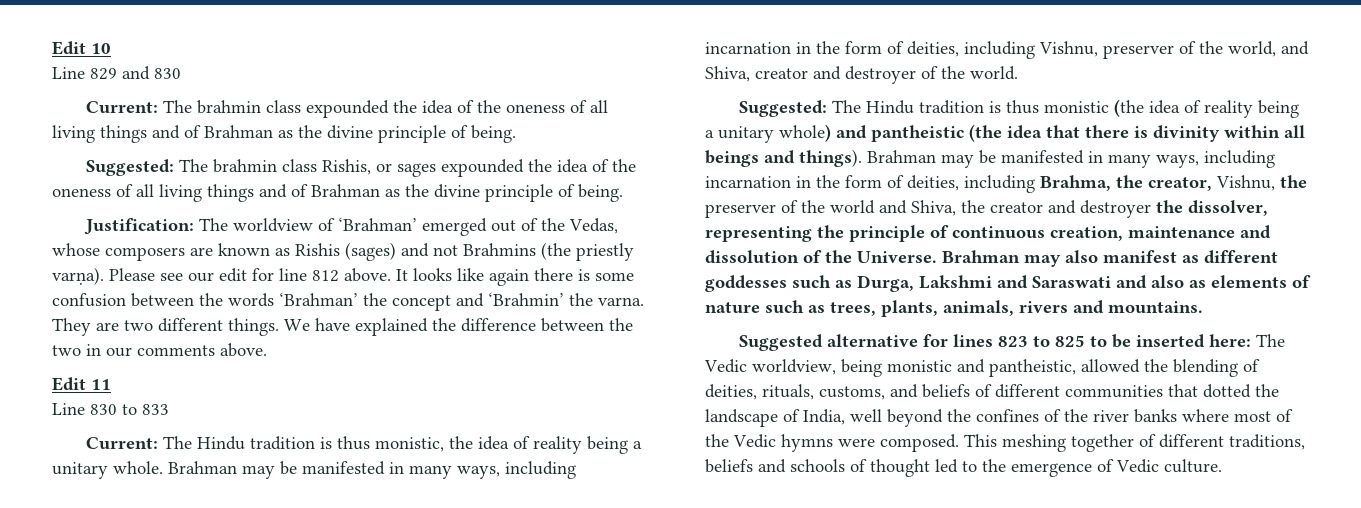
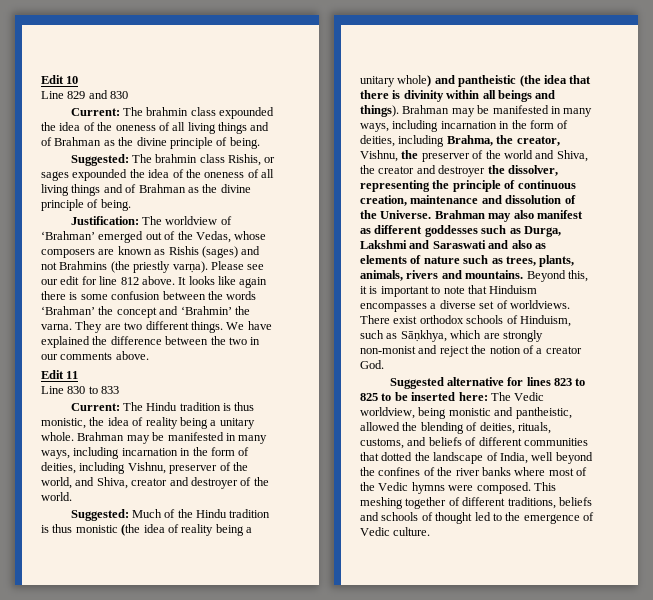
- Suggested: The Hindu tradition is thus monistic (the idea of reality being a unitary whole) and pantheistic (the idea that there is divinity within all beings and things).
+ Suggested: Much of the Hindu tradition is thus monistic (the idea of reality being a unitary whole) and pantheistic (the idea that there is divinity within all beings and things).
+ Beyond this, it is important to note that Hinduism encompasses a diverse set of worldviews. There exist orthodox schools of Hinduism, such as Sāṇkhya, which are strongly non-monist and reject the notion of a creator God.

